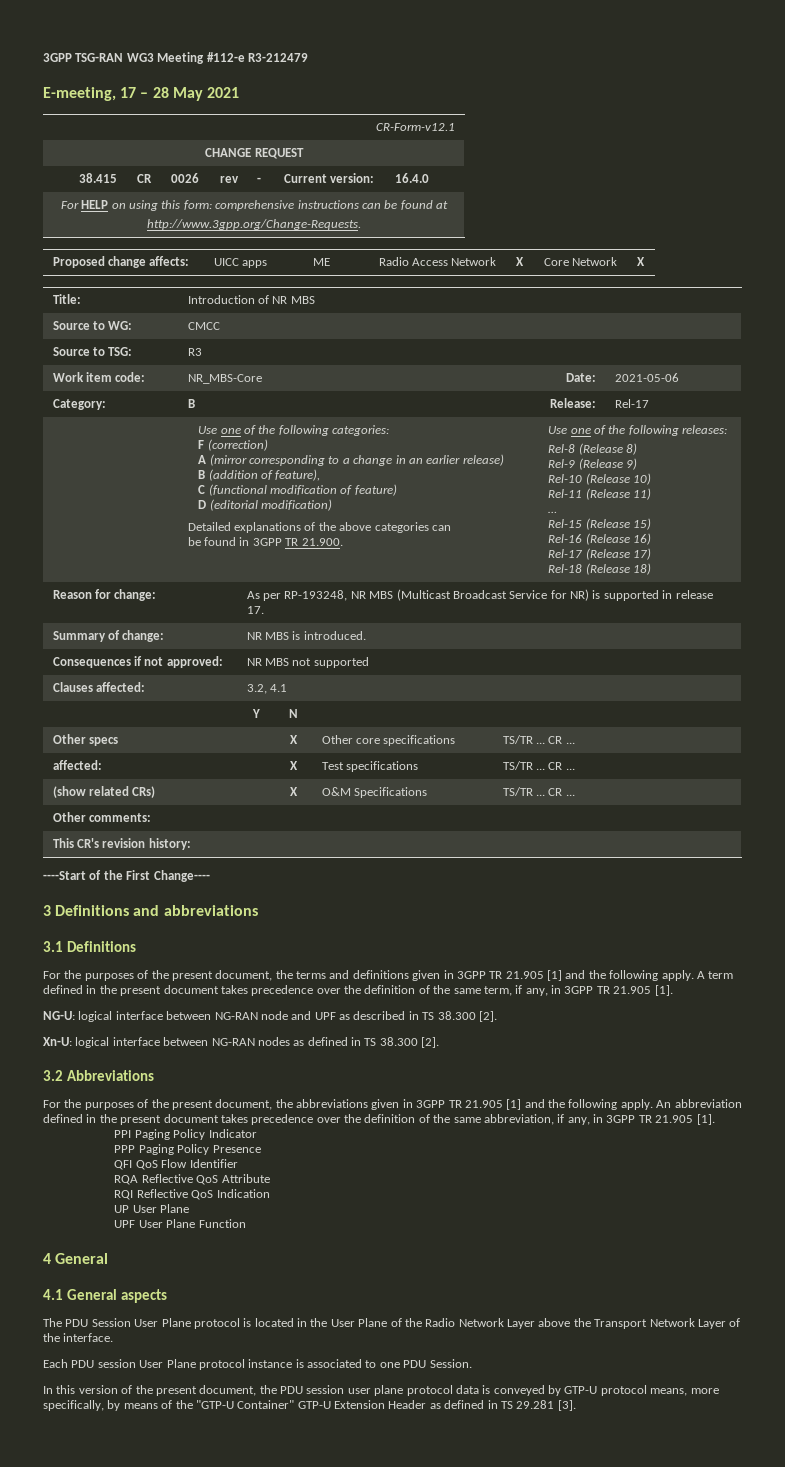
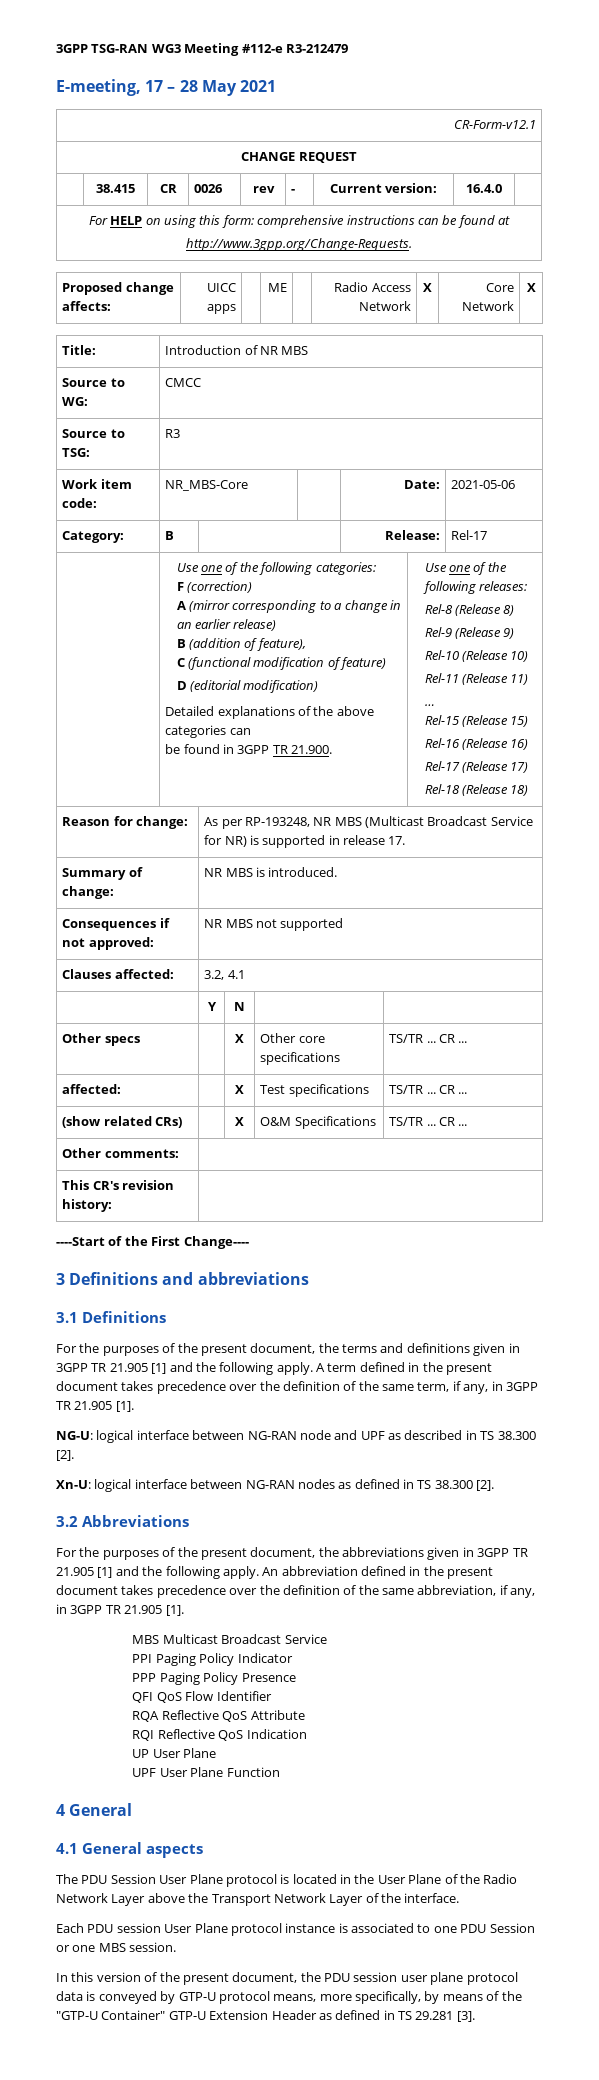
+ MBS Multicast Broadcast Service
- Each PDU session User Plane protocol instance is associated to one PDU Session.
+ Each PDU session User Plane protocol instance is associated to one PDU Session or one MBS session.

